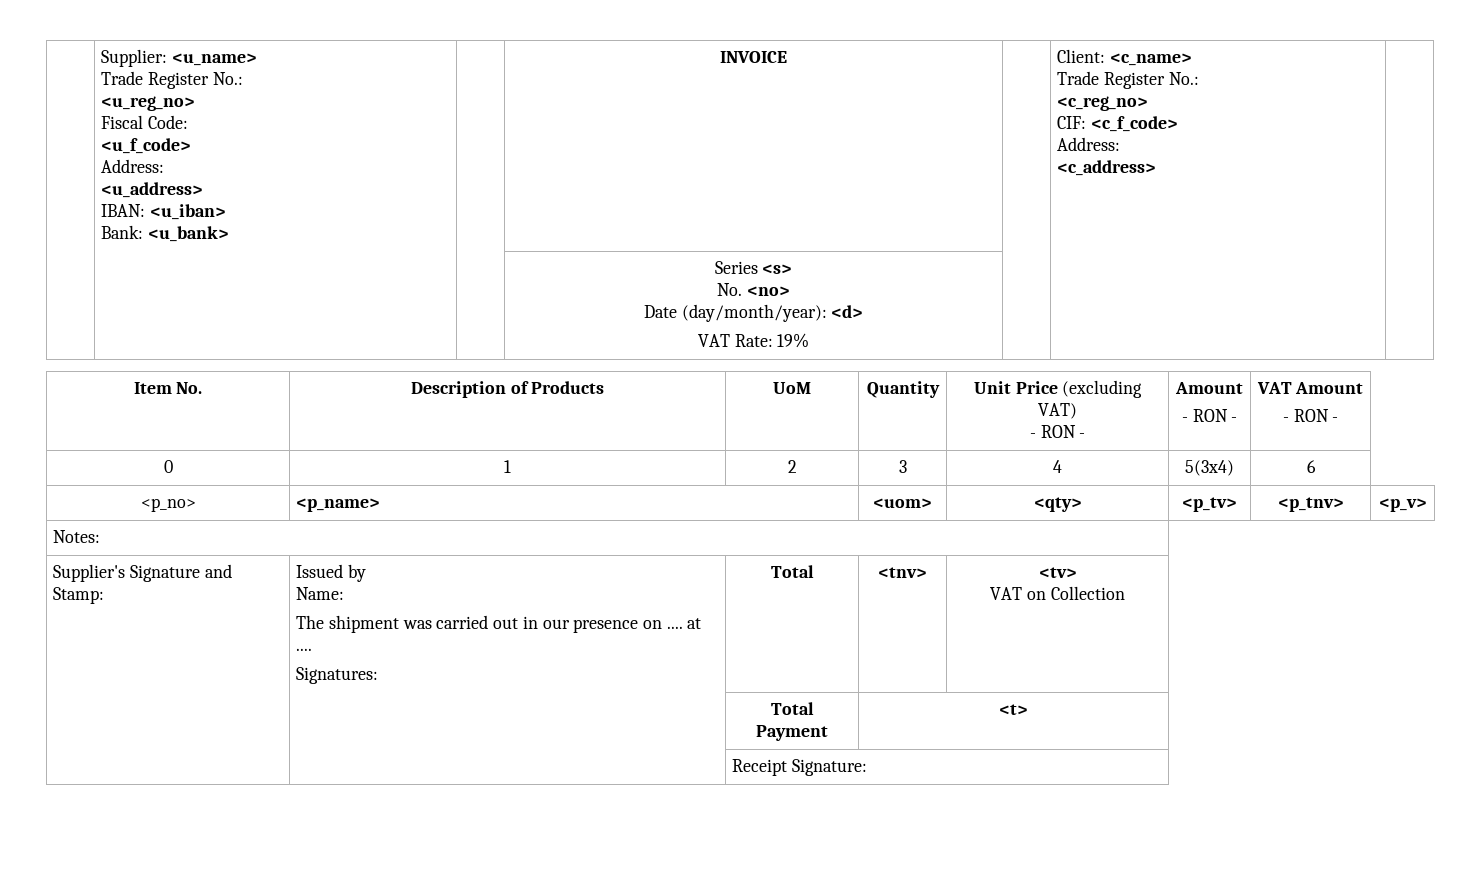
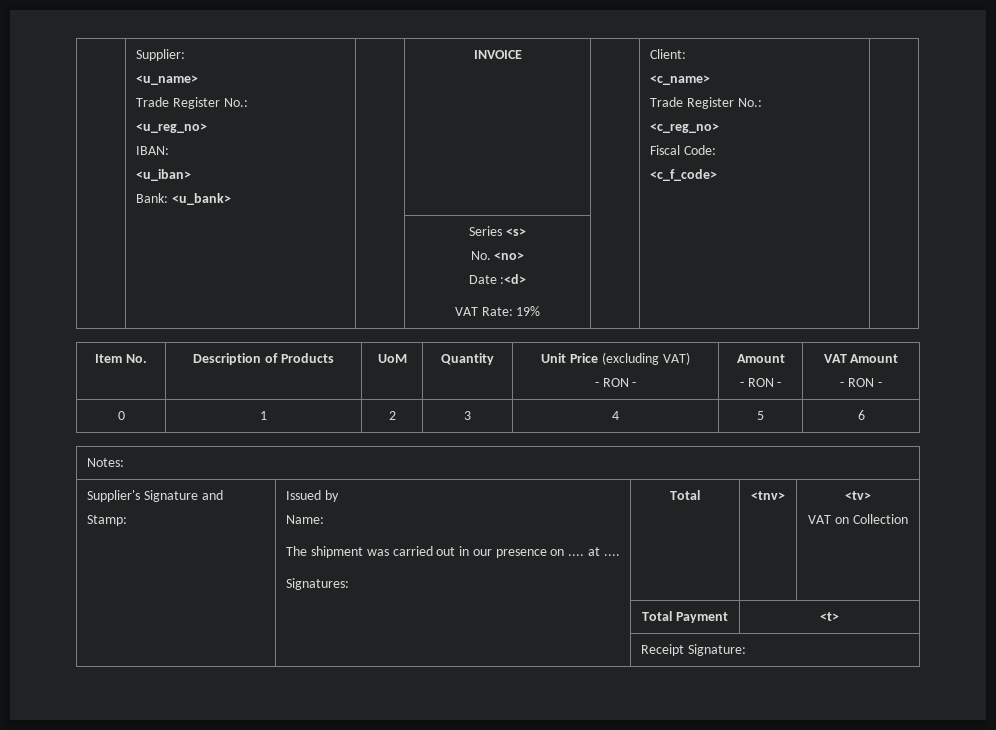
- | Supplier: <u_name>
+ | Supplier:
+ <u_name>
  Trade Register No.:
  <u_reg_no>
- Fiscal Code:
- <u_f_code>
- Address:
- <u_address>
- IBAN: <u_iban>
- Bank: <u_bank> | | INVOICE | | Client: <c_name>
+ IBAN:
+ <u_iban>
+ Bank: <u_bank> | | INVOICE | | Client:
+ <c_name>
  Trade Register No.:
  <c_reg_no>
- CIF: <c_f_code>
- Address:
- <c_address> |
+ Fiscal Code:
+ <c_f_code> |
  | | | Series <s>
  No. <no>
- Date (day/month/year): <d>
+ Date :<d>
- 0 | 1 | 2 | 3 | 4 | 5(3x4) | 6
+ 0 | 1 | 2 | 3 | 4 | 5 | 6
- <p_no> | <p_name> | <uom> | <qty> | <p_tv> | <p_tnv> | <p_v>

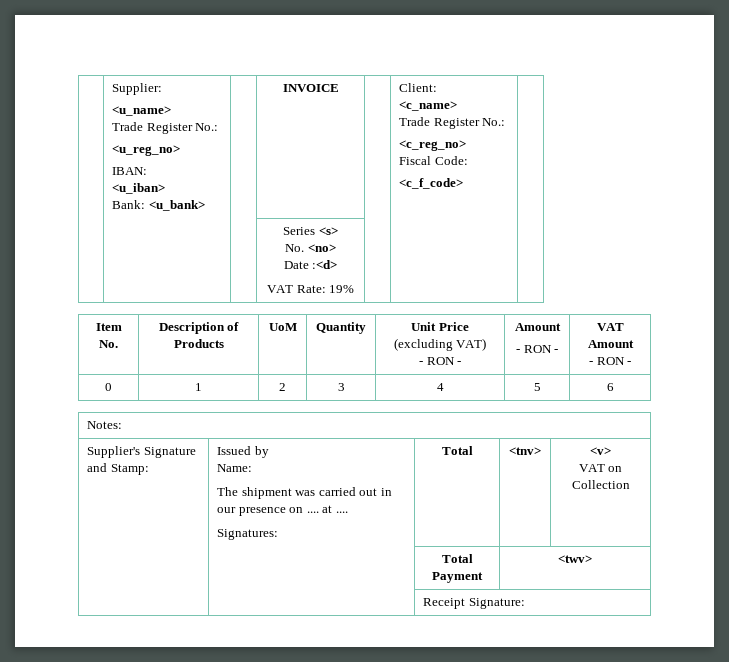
  Supplier's Signature and Stamp: | Issued by
  Name:
  The shipment was carried out in our presence on .... at ....
- Signatures: | Total | <tnv> | <tv>
+ Signatures: | Total | <tnv> | <v>
- | | Total Payment | <t>
+ | | Total Payment | <twv>

